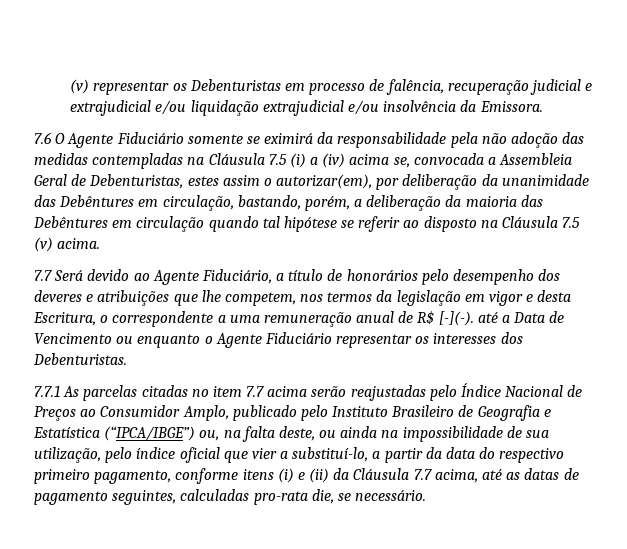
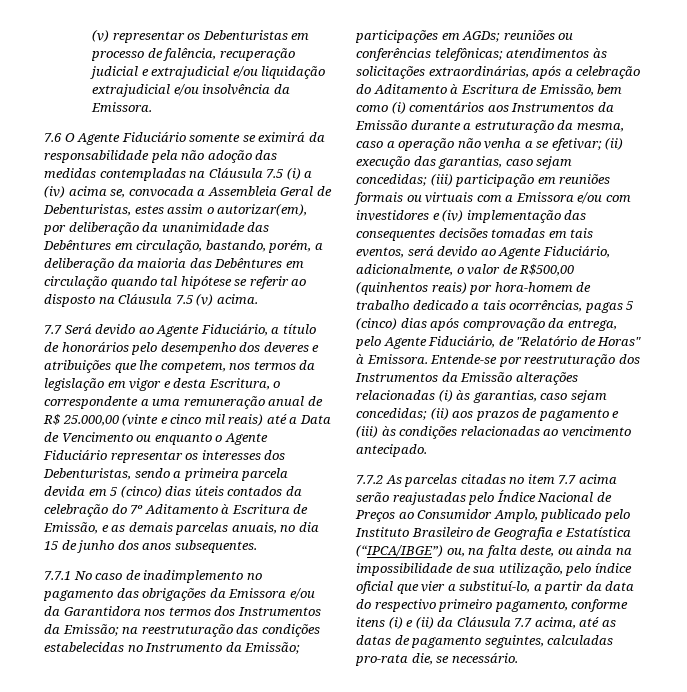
- 7.7 Será devido ao Agente Fiduciário, a título de honorários pelo desempenho dos deveres e atribuições que lhe competem, nos termos da legislação em vigor e desta Escritura, o correspondente a uma remuneração anual de R$ [-](-). até a Data de Vencimento ou enquanto o Agente Fiduciário representar os interesses dos Debenturistas.
- 7.7.1 As parcelas citadas no item 7.7 acima serão reajustadas pelo Índice Nacional de Preços ao Consumidor Amplo, publicado pelo Instituto Brasileiro de Geografia e Estatística (“IPCA/IBGE”) ou, na falta deste, ou ainda na impossibilidade de sua utilização, pelo índice oficial que vier a substituí-lo, a partir da data do respectivo primeiro pagamento, conforme itens (i) e (ii) da Cláusula 7.7 acima, até as datas de pagamento seguintes, calculadas pro-rata die, se necessário.
+ 7.7 Será devido ao Agente Fiduciário, a título de honorários pelo desempenho dos deveres e atribuições que lhe competem, nos termos da legislação em vigor e desta Escritura, o correspondente a uma remuneração anual de R$ 25.000,00 (vinte e cinco mil reais) até a Data de Vencimento ou enquanto o Agente Fiduciário representar os interesses dos Debenturistas, sendo a primeira parcela devida em 5 (cinco) dias úteis contados da celebração do 7º Aditamento à Escritura de Emissão, e as demais parcelas anuais, no dia 15 de junho dos anos subsequentes.
+ 7.7.1 No caso de inadimplemento no pagamento das obrigações da Emissora e/ou da Garantidora nos termos dos Instrumentos da Emissão; na reestruturação das condições estabelecidas no Instrumento da Emissão; participações em AGDs; reuniões ou conferências telefônicas; atendimentos às solicitações extraordinárias, após a celebração do Aditamento à Escritura de Emissão, bem como (i) comentários aos Instrumentos da Emissão durante a estruturação da mesma, caso a operação não venha a se efetivar; (ii) execução das garantias, caso sejam concedidas; (iii) participação em reuniões formais ou virtuais com a Emissora e/ou com investidores e (iv) implementação das consequentes decisões tomadas em tais eventos, será devido ao Agente Fiduciário, adicionalmente, o valor de R$500,00 (quinhentos reais) por hora-homem de trabalho dedicado a tais ocorrências, pagas 5 (cinco) dias após comprovação da entrega, pelo Agente Fiduciário, de "Relatório de Horas" à Emissora. Entende-se por reestruturação dos Instrumentos da Emissão alterações relacionadas (i) às garantias, caso sejam concedidas; (ii) aos prazos de pagamento e (iii) às condições relacionadas ao vencimento antecipado.
+ 7.7.2 As parcelas citadas no item 7.7 acima serão reajustadas pelo Índice Nacional de Preços ao Consumidor Amplo, publicado pelo Instituto Brasileiro de Geografia e Estatística (“IPCA/IBGE”) ou, na falta deste, ou ainda na impossibilidade de sua utilização, pelo índice oficial que vier a substituí-lo, a partir da data do respectivo primeiro pagamento, conforme itens (i) e (ii) da Cláusula 7.7 acima, até as datas de pagamento seguintes, calculadas pro-rata die, se necessário.

